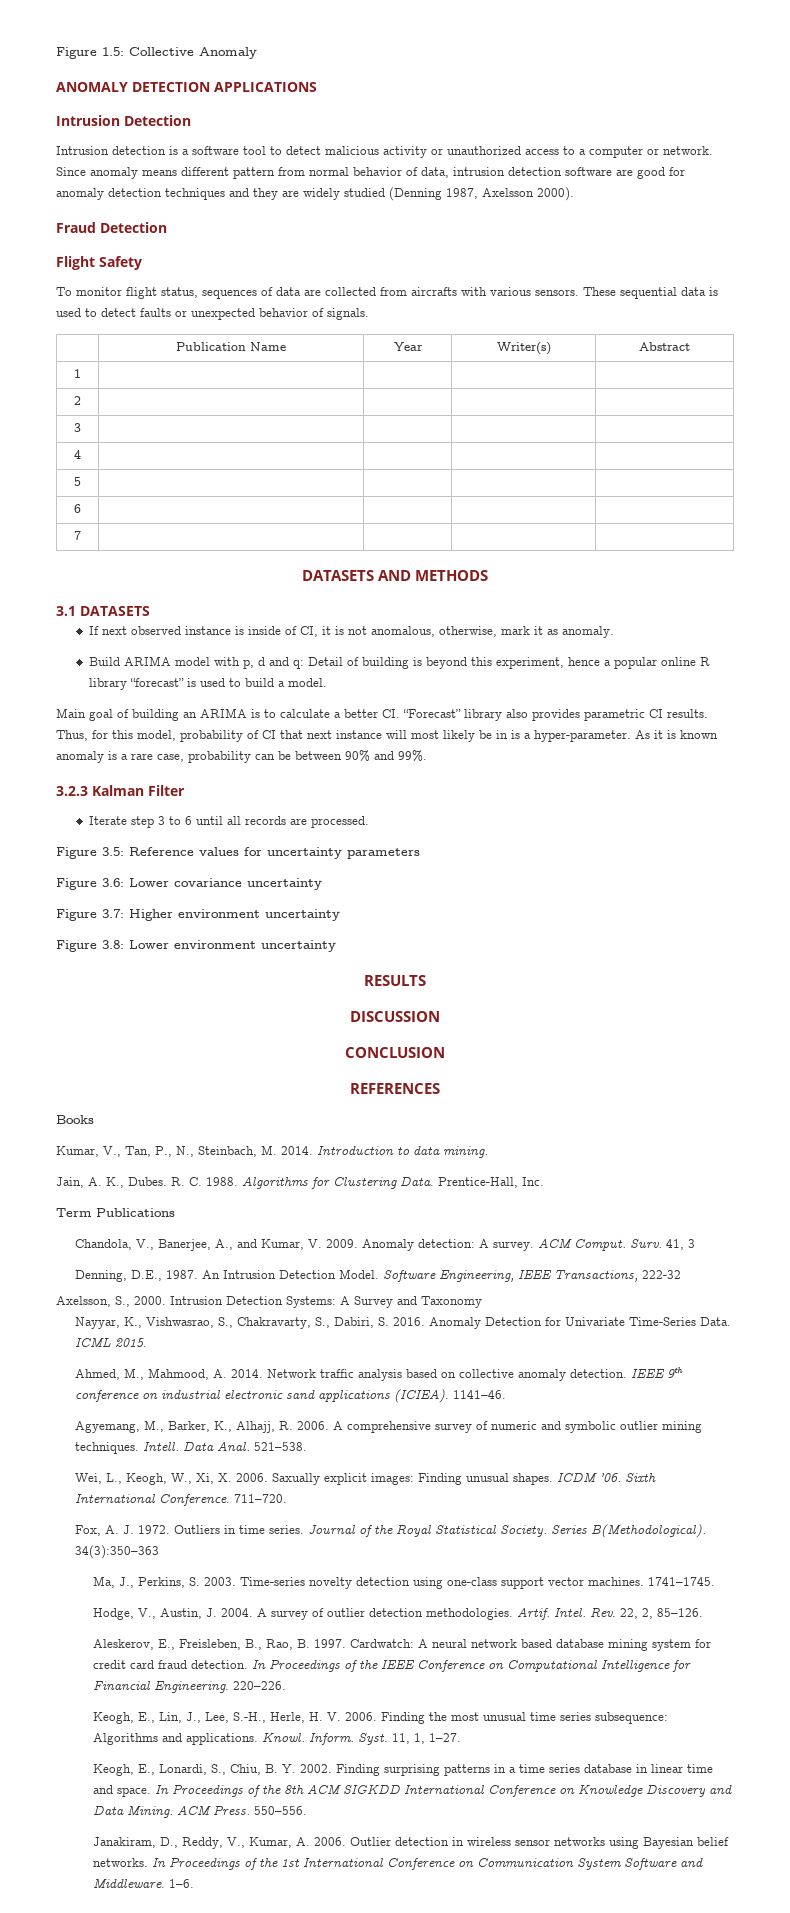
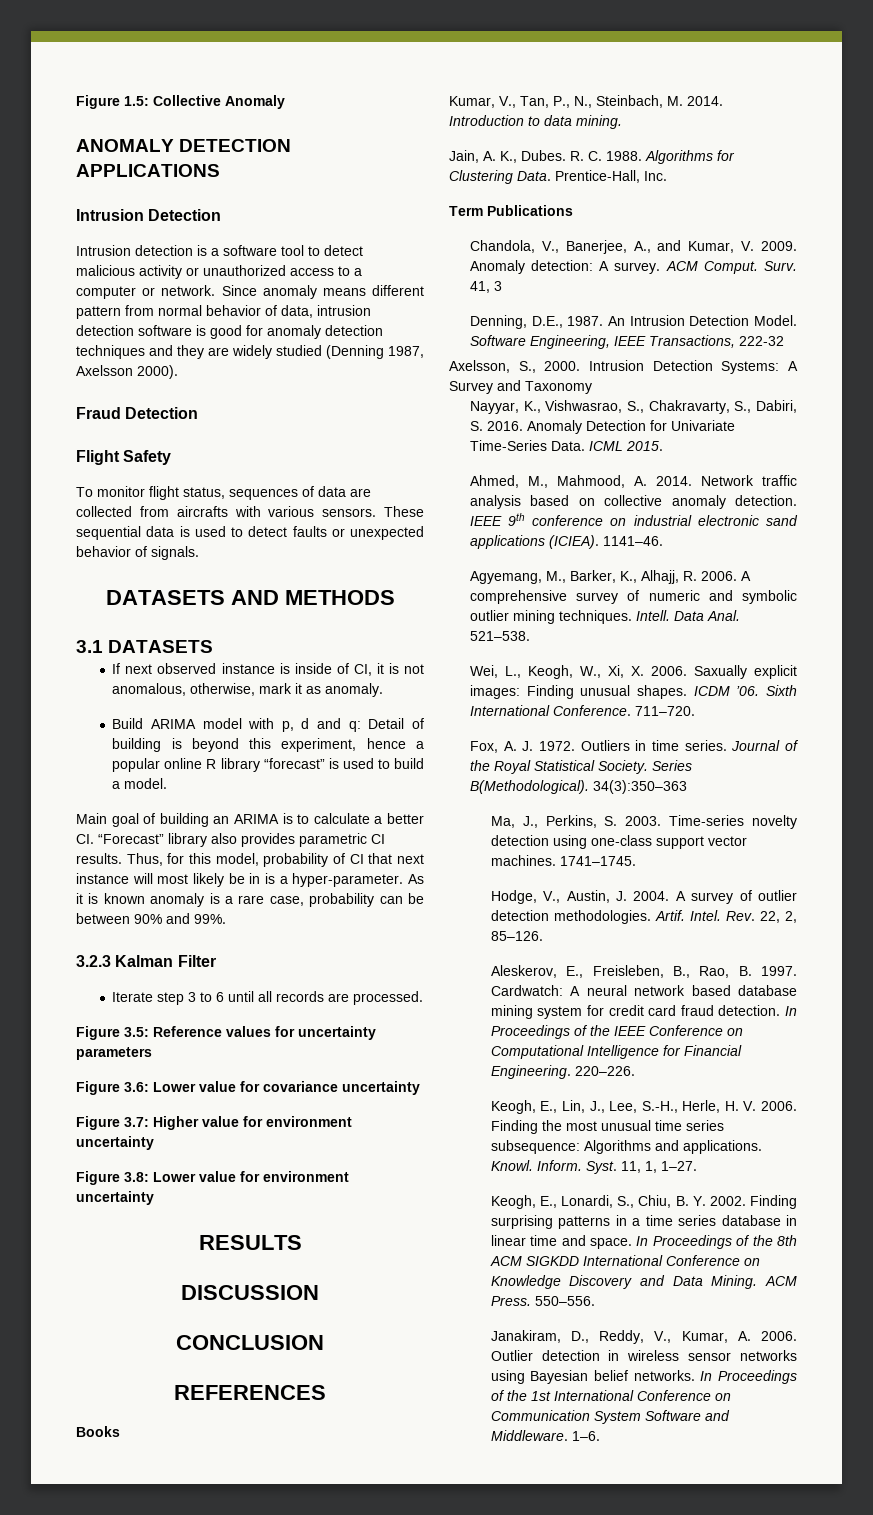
- Since anomaly means different pattern from normal behavior of data, intrusion detection software are good for anomaly detection techniques and they are widely studied (Denning 1987, Axelsson 2000).
+ Since anomaly means different pattern from normal behavior of data, intrusion detection software is good for anomaly detection techniques and they are widely studied (Denning 1987, Axelsson 2000).
- | Publication Name | Year | Writer(s) | Abstract
- 1 | | | |
- 2 | | | |
- 3 | | | |
- 4 | | | |
- 5 | | | |
- 6 | | | |
- 7 | | | |
- Figure 3.6: Lower covariance uncertainty
+ Figure 3.6: Lower value for covariance uncertainty
- Figure 3.7: Higher environment uncertainty
+ Figure 3.7: Higher value for environment uncertainty
- Figure 3.8: Lower environment uncertainty
+ Figure 3.8: Lower value for environment uncertainty

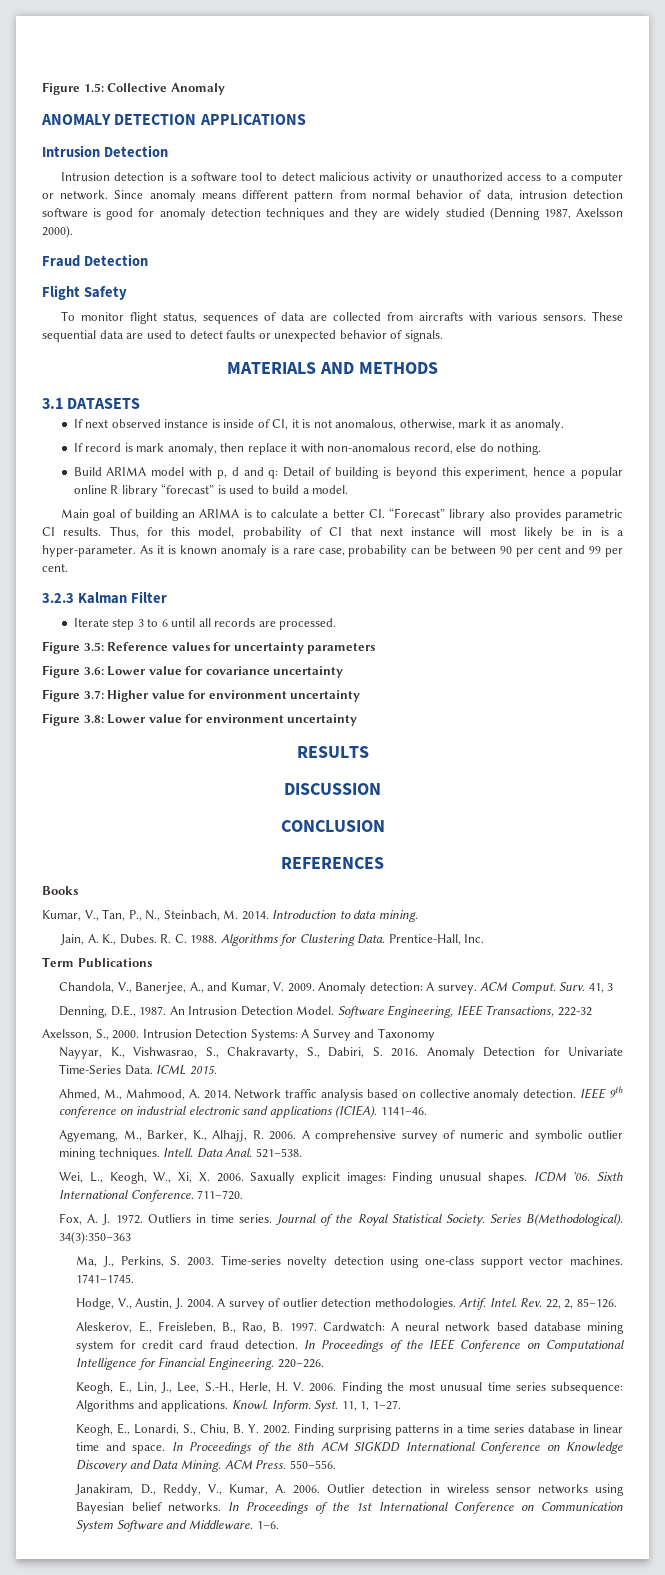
- These sequential data is used to detect faults or unexpected behavior of signals.
+ These sequential data are used to detect faults or unexpected behavior of signals.
- DATASETS AND METHODS
+ MATERIALS AND METHODS
+ If record is mark anomaly, then replace it with non-anomalous record, else do nothing.
- As it is known anomaly is a rare case, probability can be between 90% and 99%.
+ As it is known anomaly is a rare case, probability can be between 90 per cent and 99 per cent.

